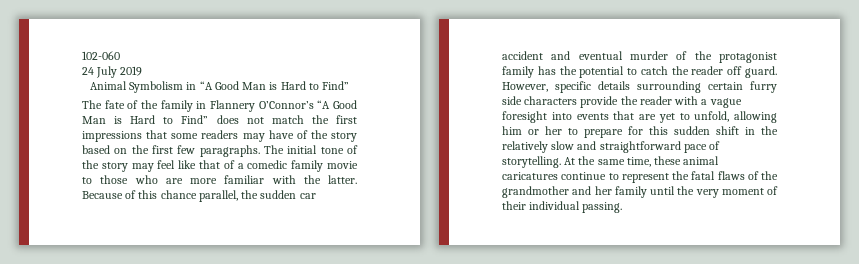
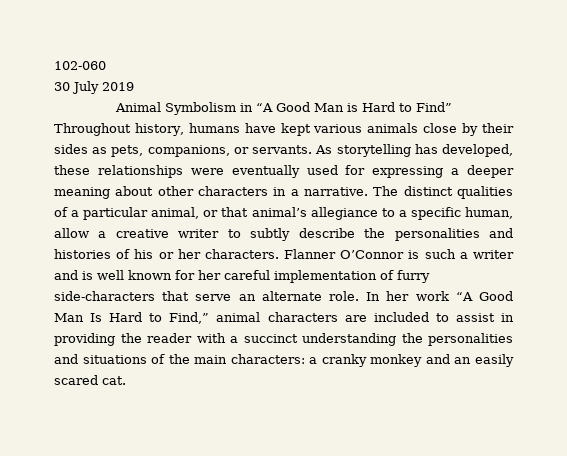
- 24 July 2019
+ 30 July 2019
- The fate of the family in Flannery O’Connor’s “A Good Man is Hard to Find” does not match the first impressions that some readers may have of the story based on the first few paragraphs. The initial tone of the story may feel like that of a comedic family movie to those who are more familiar with the latter. Because of this chance parallel, the sudden car accident and eventual murder of the protagonist family has the potential to catch the reader off guard. However, specific details surrounding certain furry side characters provide the reader with a vague foresight into events that are yet to unfold, allowing him or her to prepare for this sudden shift in the relatively slow and straightforward pace of storytelling. At the same time, these animal caricatures continue to represent the fatal flaws of the grandmother and her family until the very moment of their individual passing.
+ Throughout history, humans have kept various animals close by their sides as pets, companions, or servants. As storytelling has developed, these relationships were eventually used for expressing a deeper meaning about other characters in a narrative. The distinct qualities of a particular animal, or that animal’s allegiance to a specific human, allow a creative writer to subtly describe the personalities and histories of his or her characters. Flanner O’Connor is such a writer and is well known for her careful implementation of furry side-characters that serve an alternate role. In her work “A Good Man Is Hard to Find,” animal characters are included to assist in providing the reader with a succinct understanding the personalities and situations of the main characters: a cranky monkey and an easily scared cat.

